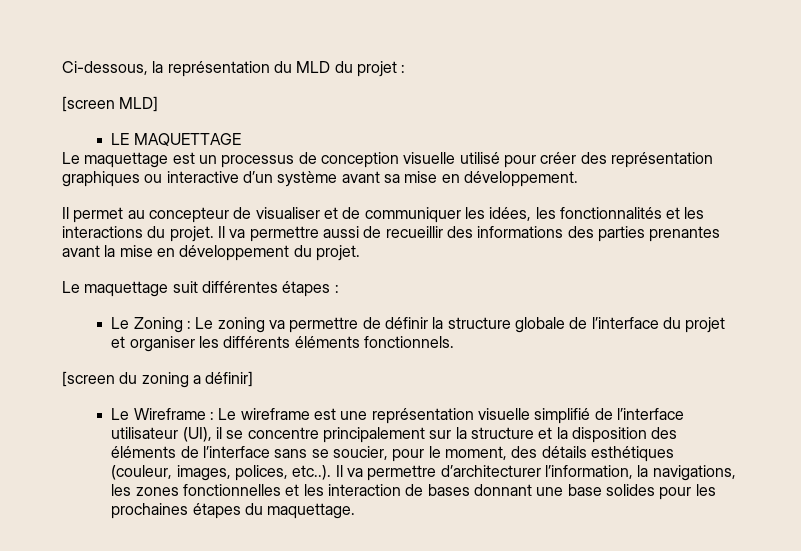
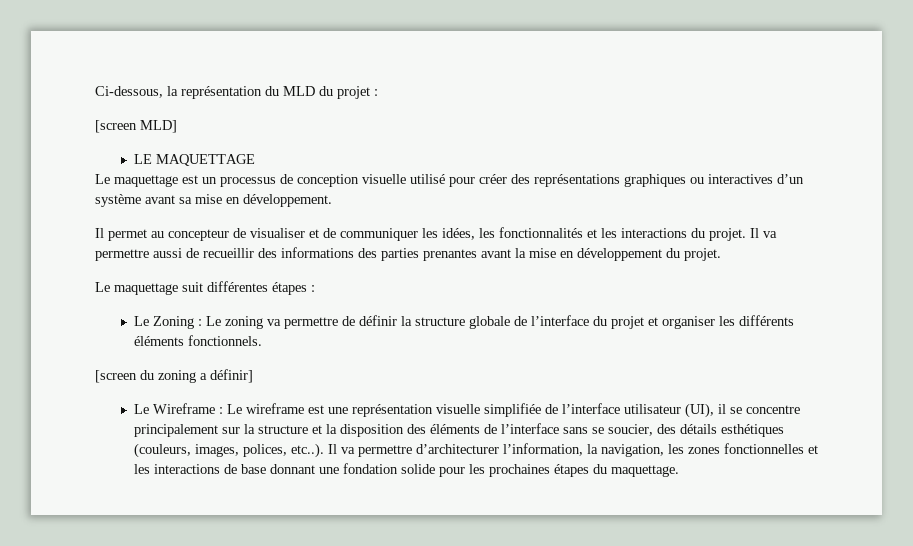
- Le maquettage est un processus de conception visuelle utilisé pour créer des représentation graphiques ou interactive d’un système avant sa mise en développement.
+ Le maquettage est un processus de conception visuelle utilisé pour créer des représentations graphiques ou interactives d’un système avant sa mise en développement.
- Le Wireframe : Le wireframe est une représentation visuelle simplifié de l’interface utilisateur (UI), il se concentre principalement sur la structure et la disposition des éléments de l’interface sans se soucier, pour le moment, des détails esthétiques (couleur, images, polices, etc..). Il va permettre d’architecturer l’information, la navigations, les zones fonctionnelles et les interaction de bases donnant une base solides pour les prochaines étapes du maquettage.
+ Le Wireframe : Le wireframe est une représentation visuelle simplifiée de l’interface utilisateur (UI), il se concentre principalement sur la structure et la disposition des éléments de l’interface sans se soucier, des détails esthétiques (couleurs, images, polices, etc..). Il va permettre d’architecturer l’information, la navigation, les zones fonctionnelles et les interactions de base donnant une fondation solide pour les prochaines étapes du maquettage.

